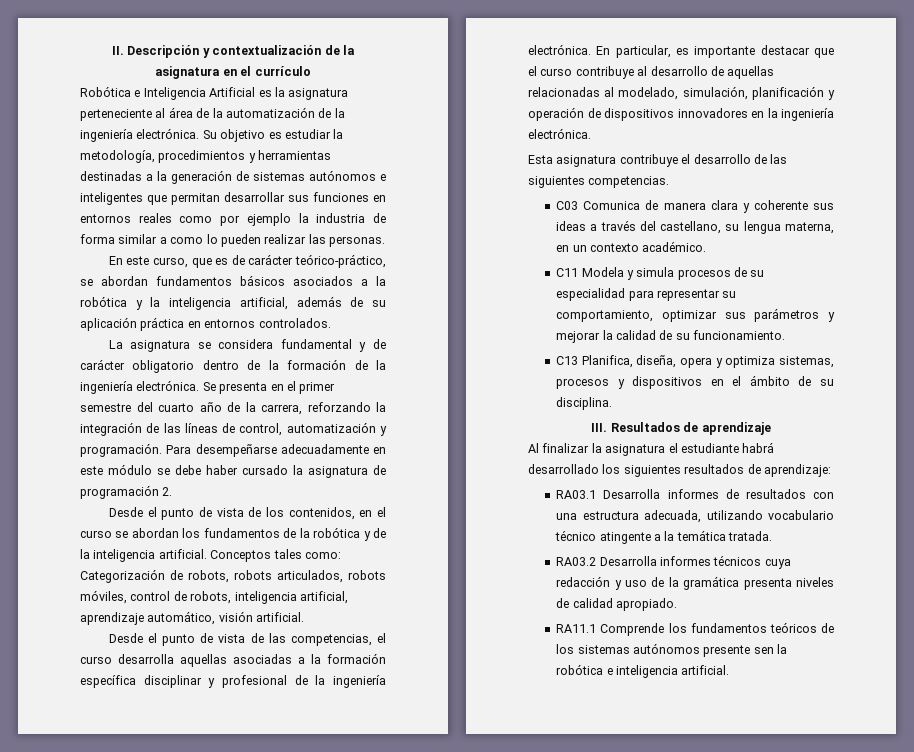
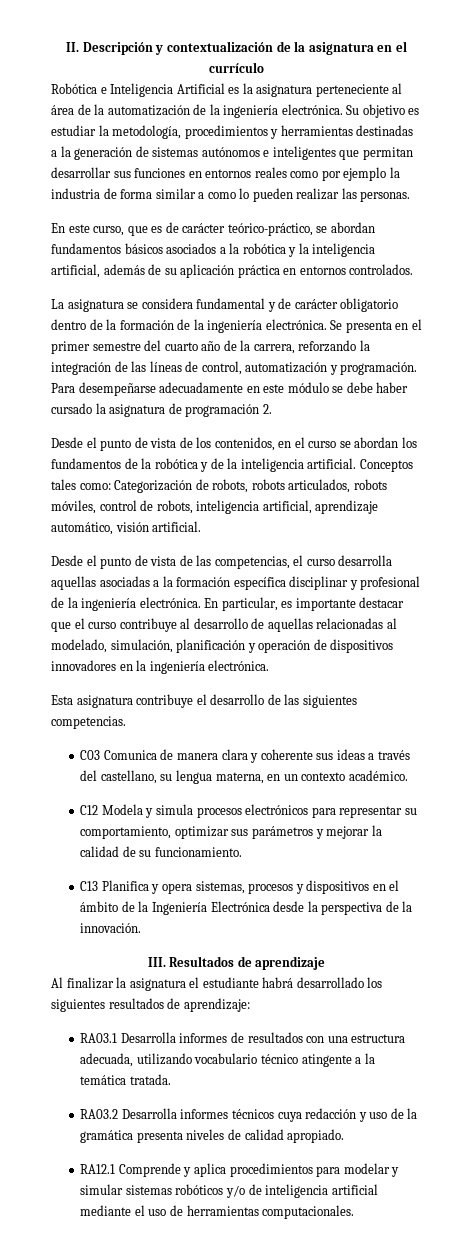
- C11 Modela y simula procesos de su especialidad para representar su comportamiento, optimizar sus parámetros y mejorar la calidad de su funcionamiento.
+ C12 Modela y simula procesos electrónicos para representar su comportamiento, optimizar sus parámetros y mejorar la calidad de su funcionamiento.
- C13 Planifica, diseña, opera y optimiza sistemas, procesos y dispositivos en el ámbito de su disciplina.
+ C13 Planifica y opera sistemas, procesos y dispositivos en el ámbito de la Ingeniería Electrónica desde la perspectiva de la innovación.
- RA11.1 Comprende los fundamentos teóricos de los sistemas autónomos presente sen la robótica e inteligencia artificial.
+ RA12.1 Comprende y aplica procedimientos para modelar y simular sistemas robóticos y/o de inteligencia artificial mediante el uso de herramientas computacionales.

